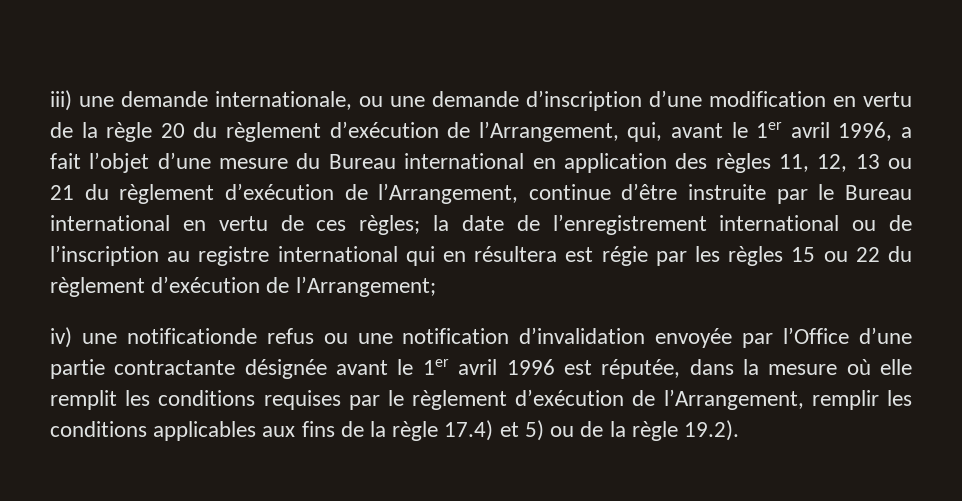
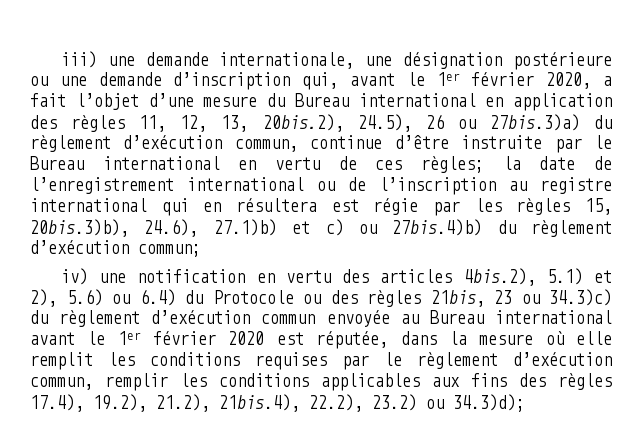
- iii) une demande internationale, ou une demande d’inscription d’une modification en vertu de la règle 20 du règlement d’exécution de l’Arrangement, qui, avant le 1er avril 1996, a fait l’objet d’une mesure du Bureau international en application des règles 11, 12, 13 ou 21 du règlement d’exécution de l’Arrangement, continue d’être instruite par le Bureau international en vertu de ces règles; la date de l’enregistrement international ou de l’inscription au registre international qui en résultera est régie par les règles 15 ou 22 du règlement d’exécution de l’Arrangement;
+ iii) une demande internationale, une désignation postérieure ou une demande d’inscription qui, avant le 1er février 2020, a fait l’objet d’une mesure du Bureau international en application des règles 11, 12, 13, 20bis.2), 24.5), 26 ou 27bis.3)a) du règlement d’exécution commun, continue d’être instruite par le Bureau international en vertu de ces règles; la date de l’enregistrement international ou de l’inscription au registre international qui en résultera est régie par les règles 15, 20bis.3)b), 24.6), 27.1)b) et c) ou 27bis.4)b) du règlement d’exécution commun;
- iv) une notificationde refus ou une notification d’invalidation envoyée par l’Office d’une partie contractante désignée avant le 1er avril 1996 est réputée, dans la mesure où elle remplit les conditions requises par le règlement d’exécution de l’Arrangement, remplir les conditions applicables aux fins de la règle 17.4) et 5) ou de la règle 19.2).
+ iv) une notification en vertu des articles 4bis.2), 5.1) et 2), 5.6) ou 6.4) du Protocole ou des règles 21bis, 23 ou 34.3)c) du règlement d’exécution commun envoyée au Bureau international avant le 1er février 2020 est réputée, dans la mesure où elle remplit les conditions requises par le règlement d’exécution commun, remplir les conditions applicables aux fins des règles 17.4), 19.2), 21.2), 21bis.4), 22.2), 23.2) ou 34.3)d);

